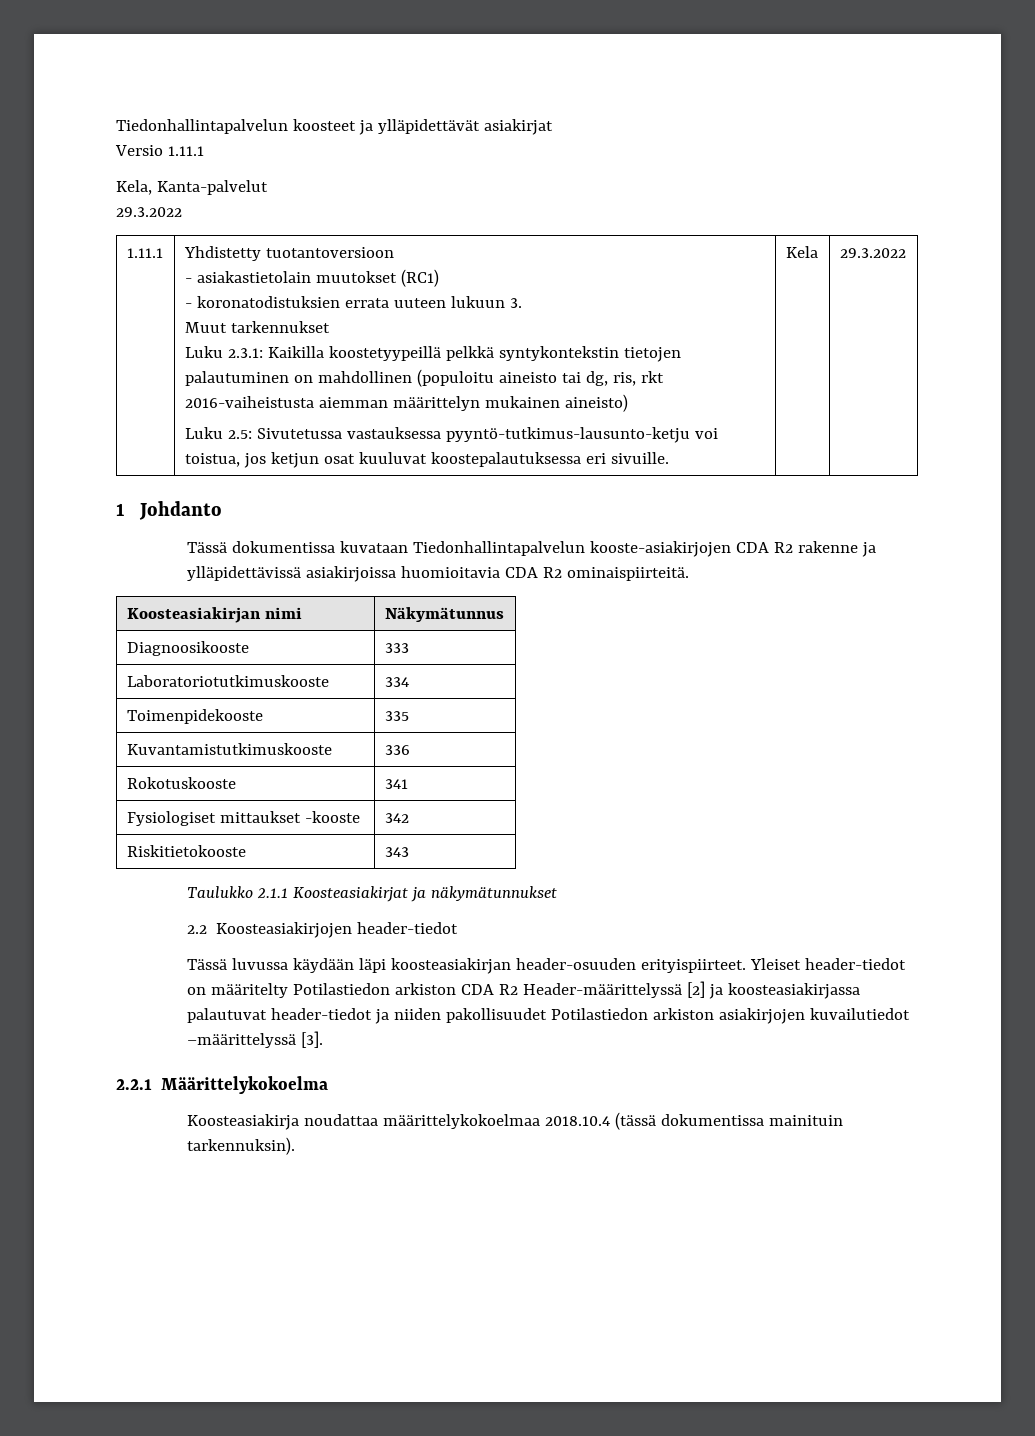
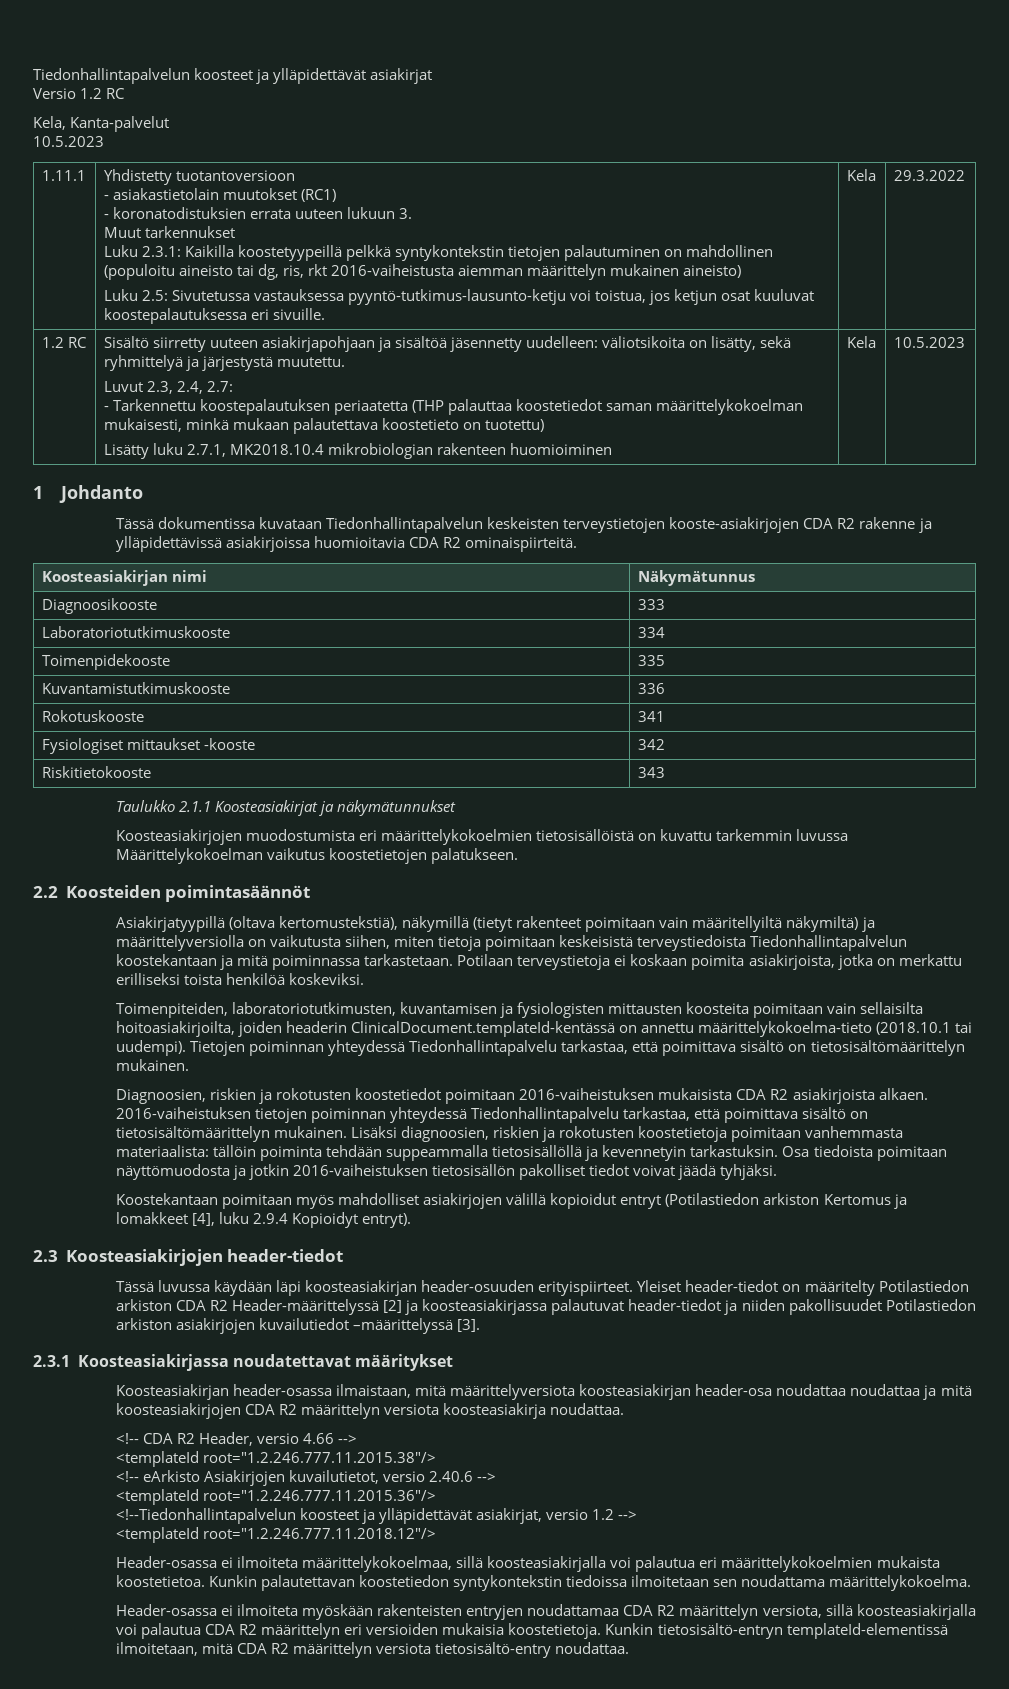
- Versio 1.11.1
+ Versio 1.2 RC
  Kela, Kanta-palvelut
- 29.3.2022
+ 10.5.2023
+ 1.2 RC | Sisältö siirretty uuteen asiakirjapohjaan ja sisältöä jäsennetty uudelleen: väliotsikoita on lisätty, sekä ryhmittelyä ja järjestystä muutettu.
+ Luvut 2.3, 2.4, 2.7:
+ - Tarkennettu koostepalautuksen periaatetta (THP palauttaa koostetiedot saman määrittelykokoelman mukaisesti, minkä mukaan palautettava koostetieto on tuotettu)
+ Lisätty luku 2.7.1, MK2018.10.4 mikrobiologian rakenteen huomioiminen | Kela | 10.5.2023
- Tässä dokumentissa kuvataan Tiedonhallintapalvelun kooste-asiakirjojen CDA R2 rakenne ja ylläpidettävissä asiakirjoissa huomioitavia CDA R2 ominaispiirteitä.
+ Tässä dokumentissa kuvataan Tiedonhallintapalvelun keskeisten terveystietojen kooste-asiakirjojen CDA R2 rakenne ja ylläpidettävissä asiakirjoissa huomioitavia CDA R2 ominaispiirteitä.
- 2.2 Koosteasiakirjojen header-tiedot
+ Koosteasiakirjojen muodostumista eri määrittelykokoelmien tietosisällöistä on kuvattu tarkemmin luvussa Määrittelykokoelman vaikutus koostetietojen palatukseen.
+ 2.2 Koosteiden poimintasäännöt
+ Asiakirjatyypillä (oltava kertomustekstiä), näkymillä (tietyt rakenteet poimitaan vain määritellyiltä näkymiltä) ja määrittelyversiolla on vaikutusta siihen, miten tietoja poimitaan keskeisistä terveystiedoista Tiedonhallintapalvelun koostekantaan ja mitä poiminnassa tarkastetaan. Potilaan terveystietoja ei koskaan poimita asiakirjoista, jotka on merkattu erilliseksi toista henkilöä koskeviksi.
+ Toimenpiteiden, laboratoriotutkimusten, kuvantamisen ja fysiologisten mittausten koosteita poimitaan vain sellaisilta hoitoasiakirjoilta, joiden headerin ClinicalDocument.templateId-kentässä on annettu määrittelykokoelma-tieto (2018.10.1 tai uudempi). Tietojen poiminnan yhteydessä Tiedonhallintapalvelu tarkastaa, että poimittava sisältö on tietosisältömäärittelyn mukainen.
+ Diagnoosien, riskien ja rokotusten koostetiedot poimitaan 2016-vaiheistuksen mukaisista CDA R2 asiakirjoista alkaen. 2016-vaiheistuksen tietojen poiminnan yhteydessä Tiedonhallintapalvelu tarkastaa, että poimittava sisältö on tietosisältömäärittelyn mukainen. Lisäksi diagnoosien, riskien ja rokotusten koostetietoja poimitaan vanhemmasta materiaalista: tällöin poiminta tehdään suppeammalla tietosisällöllä ja kevennetyin tarkastuksin. Osa tiedoista poimitaan näyttömuodosta ja jotkin 2016-vaiheistuksen tietosisällön pakolliset tiedot voivat jäädä tyhjäksi.
+ Koostekantaan poimitaan myös mahdolliset asiakirjojen välillä kopioidut entryt (Potilastiedon arkiston Kertomus ja lomakkeet [4], luku 2.9.4 Kopioidyt entryt).
+ 2.3 Koosteasiakirjojen header-tiedot
- 2.2.1 Määrittelykokoelma
- Koosteasiakirja noudattaa määrittelykokoelmaa 2018.10.4 (tässä dokumentissa mainituin tarkennuksin).
+ 2.3.1 Koosteasiakirjassa noudatettavat määritykset
+ Koosteasiakirjan header-osassa ilmaistaan, mitä määrittelyversiota koosteasiakirjan header-osa noudattaa noudattaa ja mitä koosteasiakirjojen CDA R2 määrittelyn versiota koosteasiakirja noudattaa.
+ <!-- CDA R2 Header, versio 4.66 -->
+ <templateId root="1.2.246.777.11.2015.38"/>
+ <!-- eArkisto Asiakirjojen kuvailutietot, versio 2.40.6 -->
+ <templateId root="1.2.246.777.11.2015.36"/>
+ <!--Tiedonhallintapalvelun koosteet ja ylläpidettävät asiakirjat, versio 1.2 -->
+ <templateId root="1.2.246.777.11.2018.12"/>
+ Header-osassa ei ilmoiteta määrittelykokoelmaa, sillä koosteasiakirjalla voi palautua eri määrittelykokoelmien mukaista koostetietoa. Kunkin palautettavan koostetiedon syntykontekstin tiedoissa ilmoitetaan sen noudattama määrittelykokoelma.
+ Header-osassa ei ilmoiteta myöskään rakenteisten entryjen noudattamaa CDA R2 määrittelyn versiota, sillä koosteasiakirjalla voi palautua CDA R2 määrittelyn eri versioiden mukaisia koostetietoja. Kunkin tietosisältö-entryn templateId-elementissä ilmoitetaan, mitä CDA R2 määrittelyn versiota tietosisältö-entry noudattaa.

